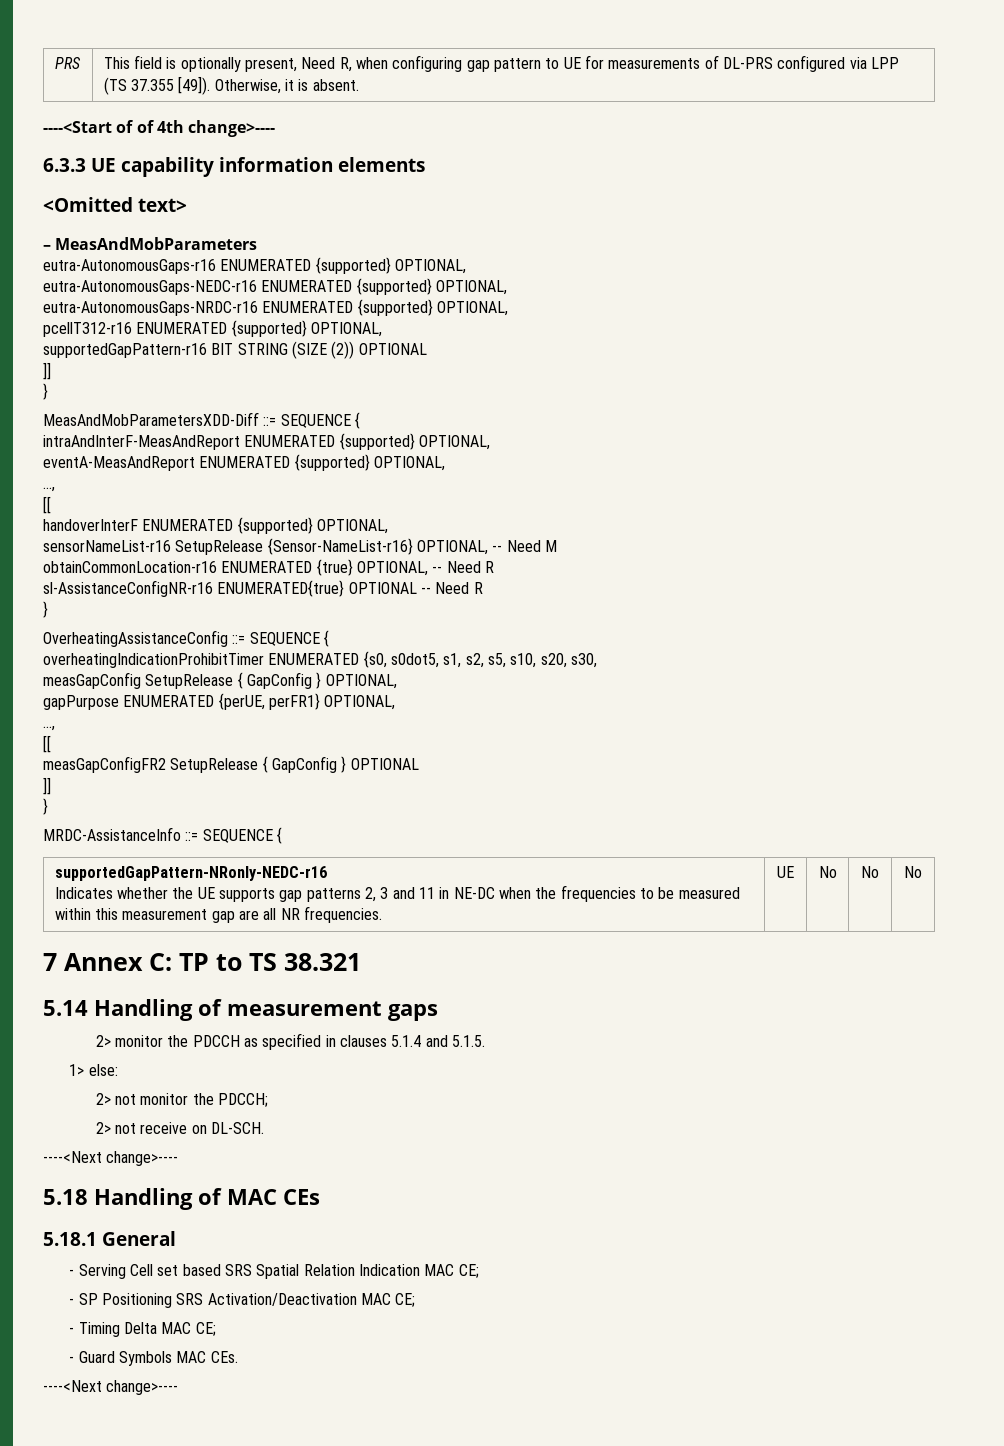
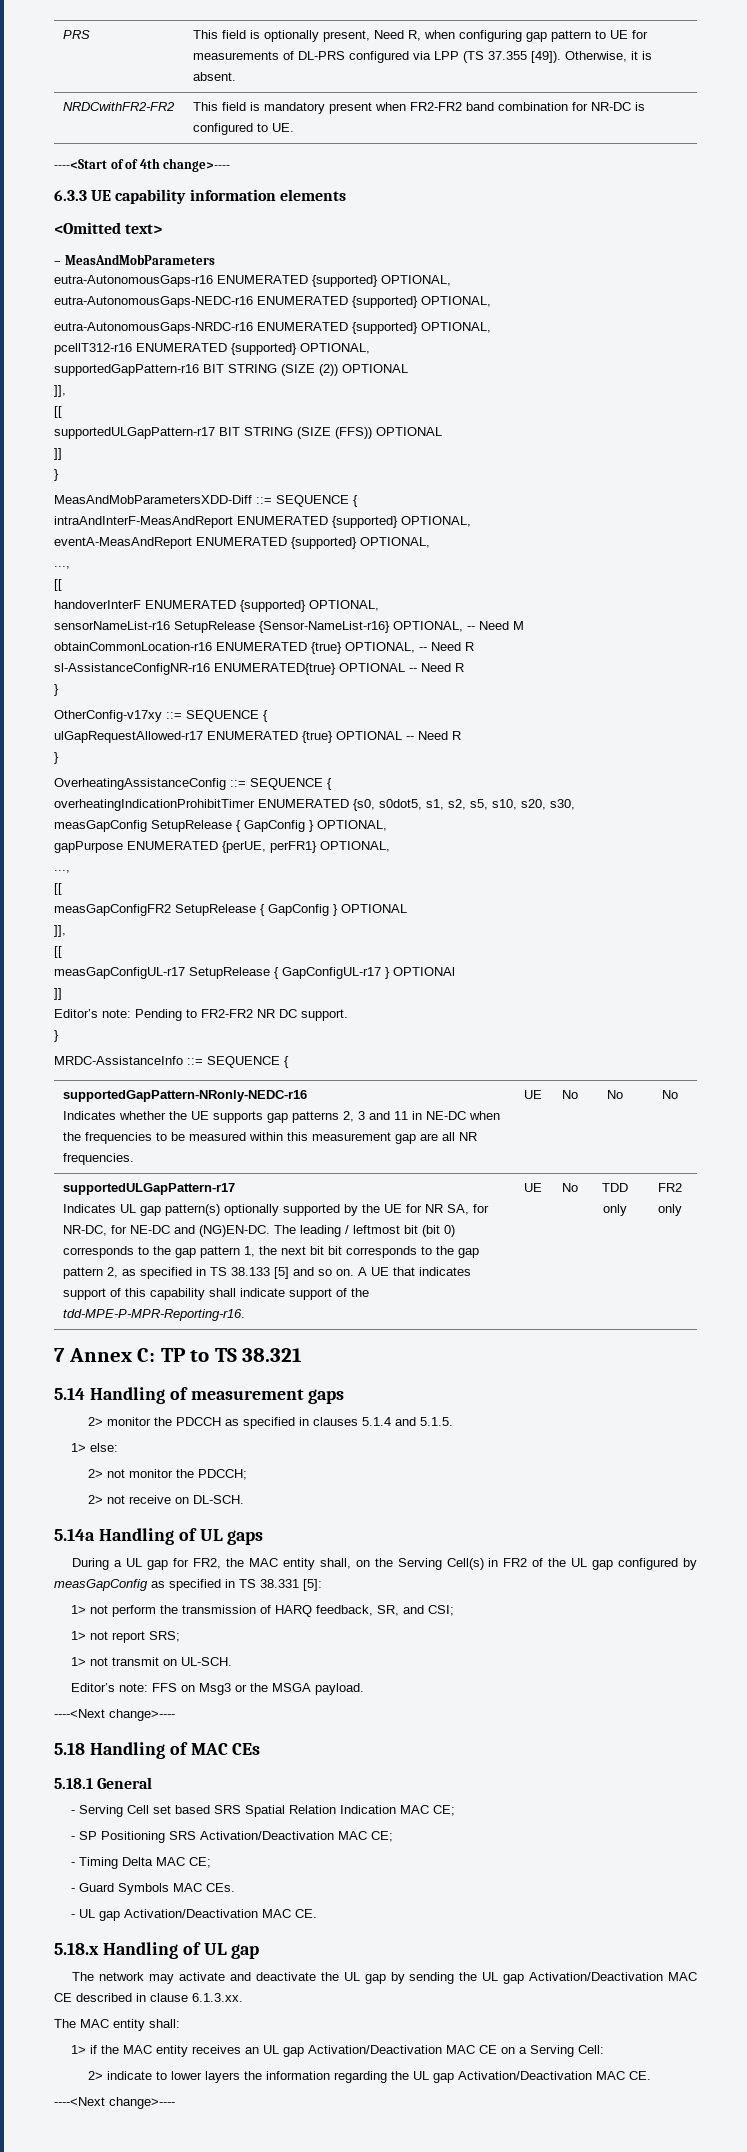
+ NRDCwithFR2-FR2 | This field is mandatory present when FR2-FR2 band combination for NR-DC is configured to UE.
  supportedGapPattern-r16 BIT STRING (SIZE (2)) OPTIONAL
+ ]],
+ [[
+ supportedULGapPattern-r17 BIT STRING (SIZE (FFS)) OPTIONAL
+ OtherConfig-v17xy ::= SEQUENCE {
+ ulGapRequestAllowed-r17 ENUMERATED {true} OPTIONAL -- Need R
+ }
  measGapConfigFR2 SetupRelease { GapConfig } OPTIONAL
+ ]],
+ [[
+ measGapConfigUL-r17 SetupRelease { GapConfigUL-r17 } OPTIONAl
  ]]
+ Editor’s note: Pending to FR2-FR2 NR DC support.
  supportedGapPattern-NRonly-NEDC-r16
  Indicates whether the UE supports gap patterns 2, 3 and 11 in NE-DC when the frequencies to be measured within this measurement gap are all NR frequencies. | UE | No | No | No
+ supportedULGapPattern-r17
+ Indicates UL gap pattern(s) optionally supported by the UE for NR SA, for NR-DC, for NE-DC and (NG)EN-DC. The leading / leftmost bit (bit 0) corresponds to the gap pattern 1, the next bit bit corresponds to the gap pattern 2, as specified in TS 38.133 [5] and so on. A UE that indicates support of this capability shall indicate support of the tdd-MPE-P-MPR-Reporting-r16. | UE | No | TDD only | FR2 only
+ 5.14a Handling of UL gaps
+ During a UL gap for FR2, the MAC entity shall, on the Serving Cell(s) in FR2 of the UL gap configured by measGapConfig as specified in TS 38.331 [5]:
+ 1> not perform the transmission of HARQ feedback, SR, and CSI;
+ 1> not report SRS;
+ 1> not transmit on UL-SCH.
+ Editor’s note: FFS on Msg3 or the MSGA payload.
+ - UL gap Activation/Deactivation MAC CE.
+ 5.18.x Handling of UL gap
+ The network may activate and deactivate the UL gap by sending the UL gap Activation/Deactivation MAC CE described in clause 6.1.3.xx.
+ The MAC entity shall:
+ 1> if the MAC entity receives an UL gap Activation/Deactivation MAC CE on a Serving Cell:
+ 2> indicate to lower layers the information regarding the UL gap Activation/Deactivation MAC CE.

